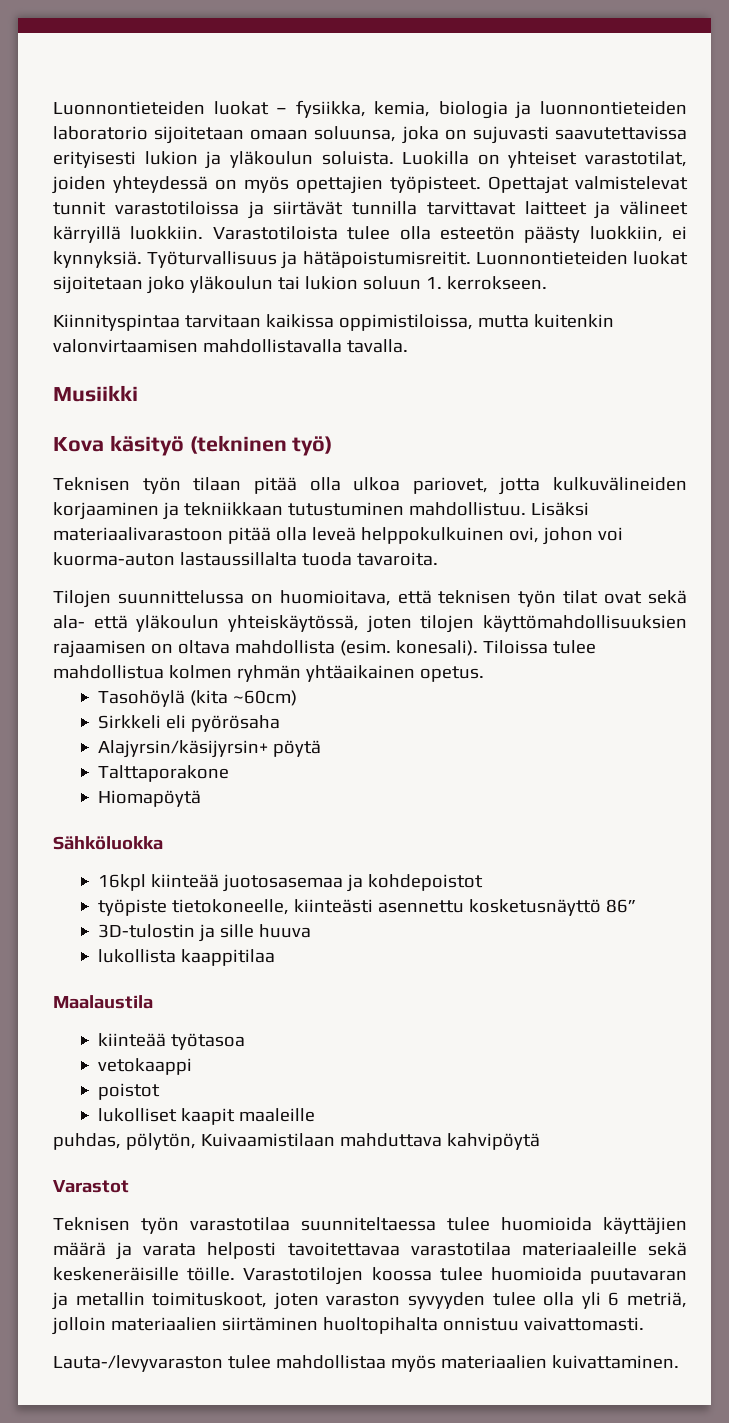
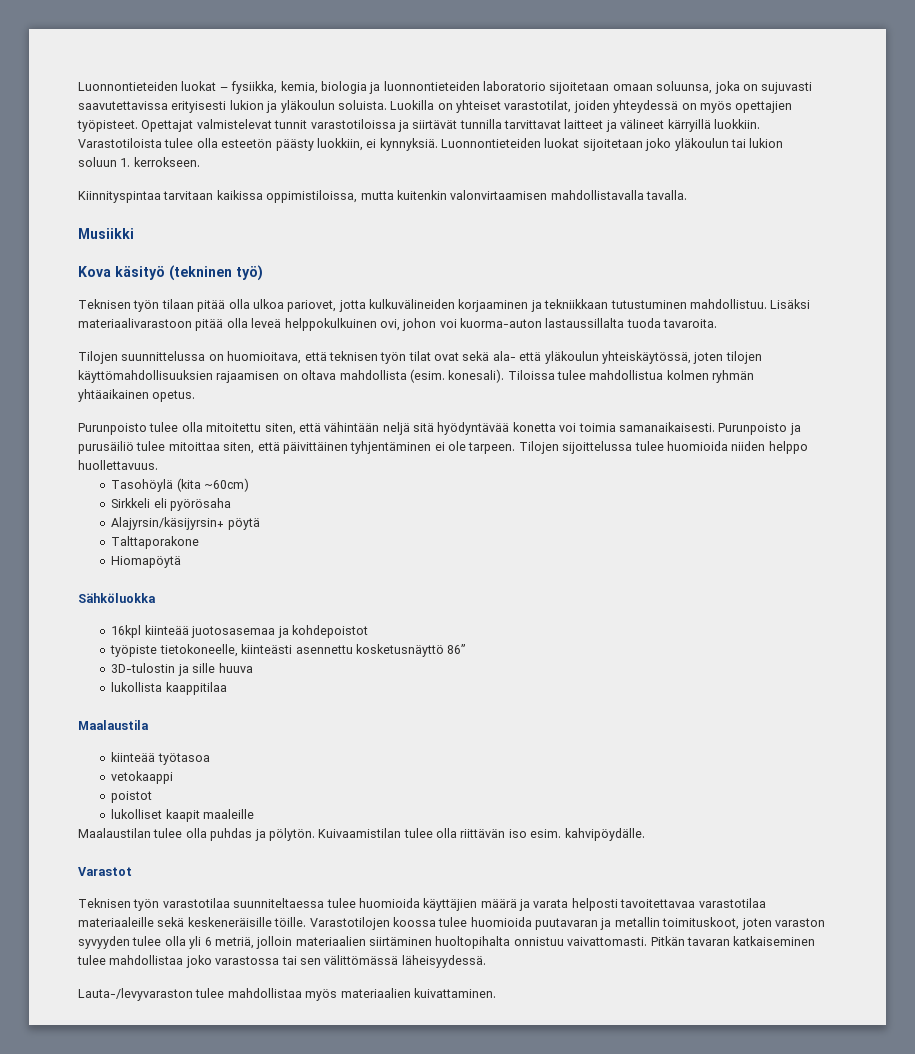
- Työturvallisuus ja hätäpoistumisreitit.
+ Purunpoisto tulee olla mitoitettu siten, että vähintään neljä sitä hyödyntävää konetta voi toimia samanaikaisesti. Purunpoisto ja purusäiliö tulee mitoittaa siten, että päivittäinen tyhjentäminen ei ole tarpeen. Tilojen sijoittelussa tulee huomioida niiden helppo huollettavuus.
- puhdas, pölytön, Kuivaamistilaan mahduttava kahvipöytä
+ Maalaustilan tulee olla puhdas ja pölytön. Kuivaamistilan tulee olla riittävän iso esim. kahvipöydälle.
+ Pitkän tavaran katkaiseminen tulee mahdollistaa joko varastossa tai sen välittömässä läheisyydessä.

